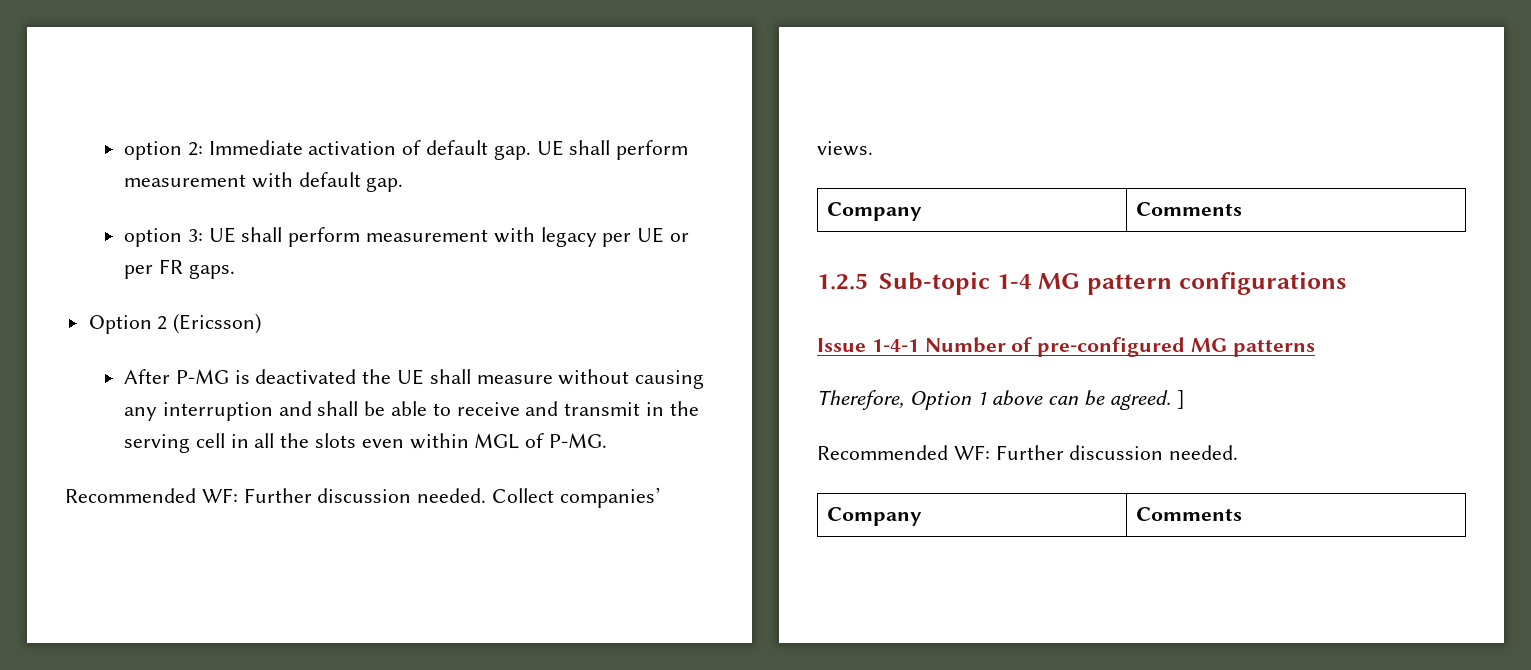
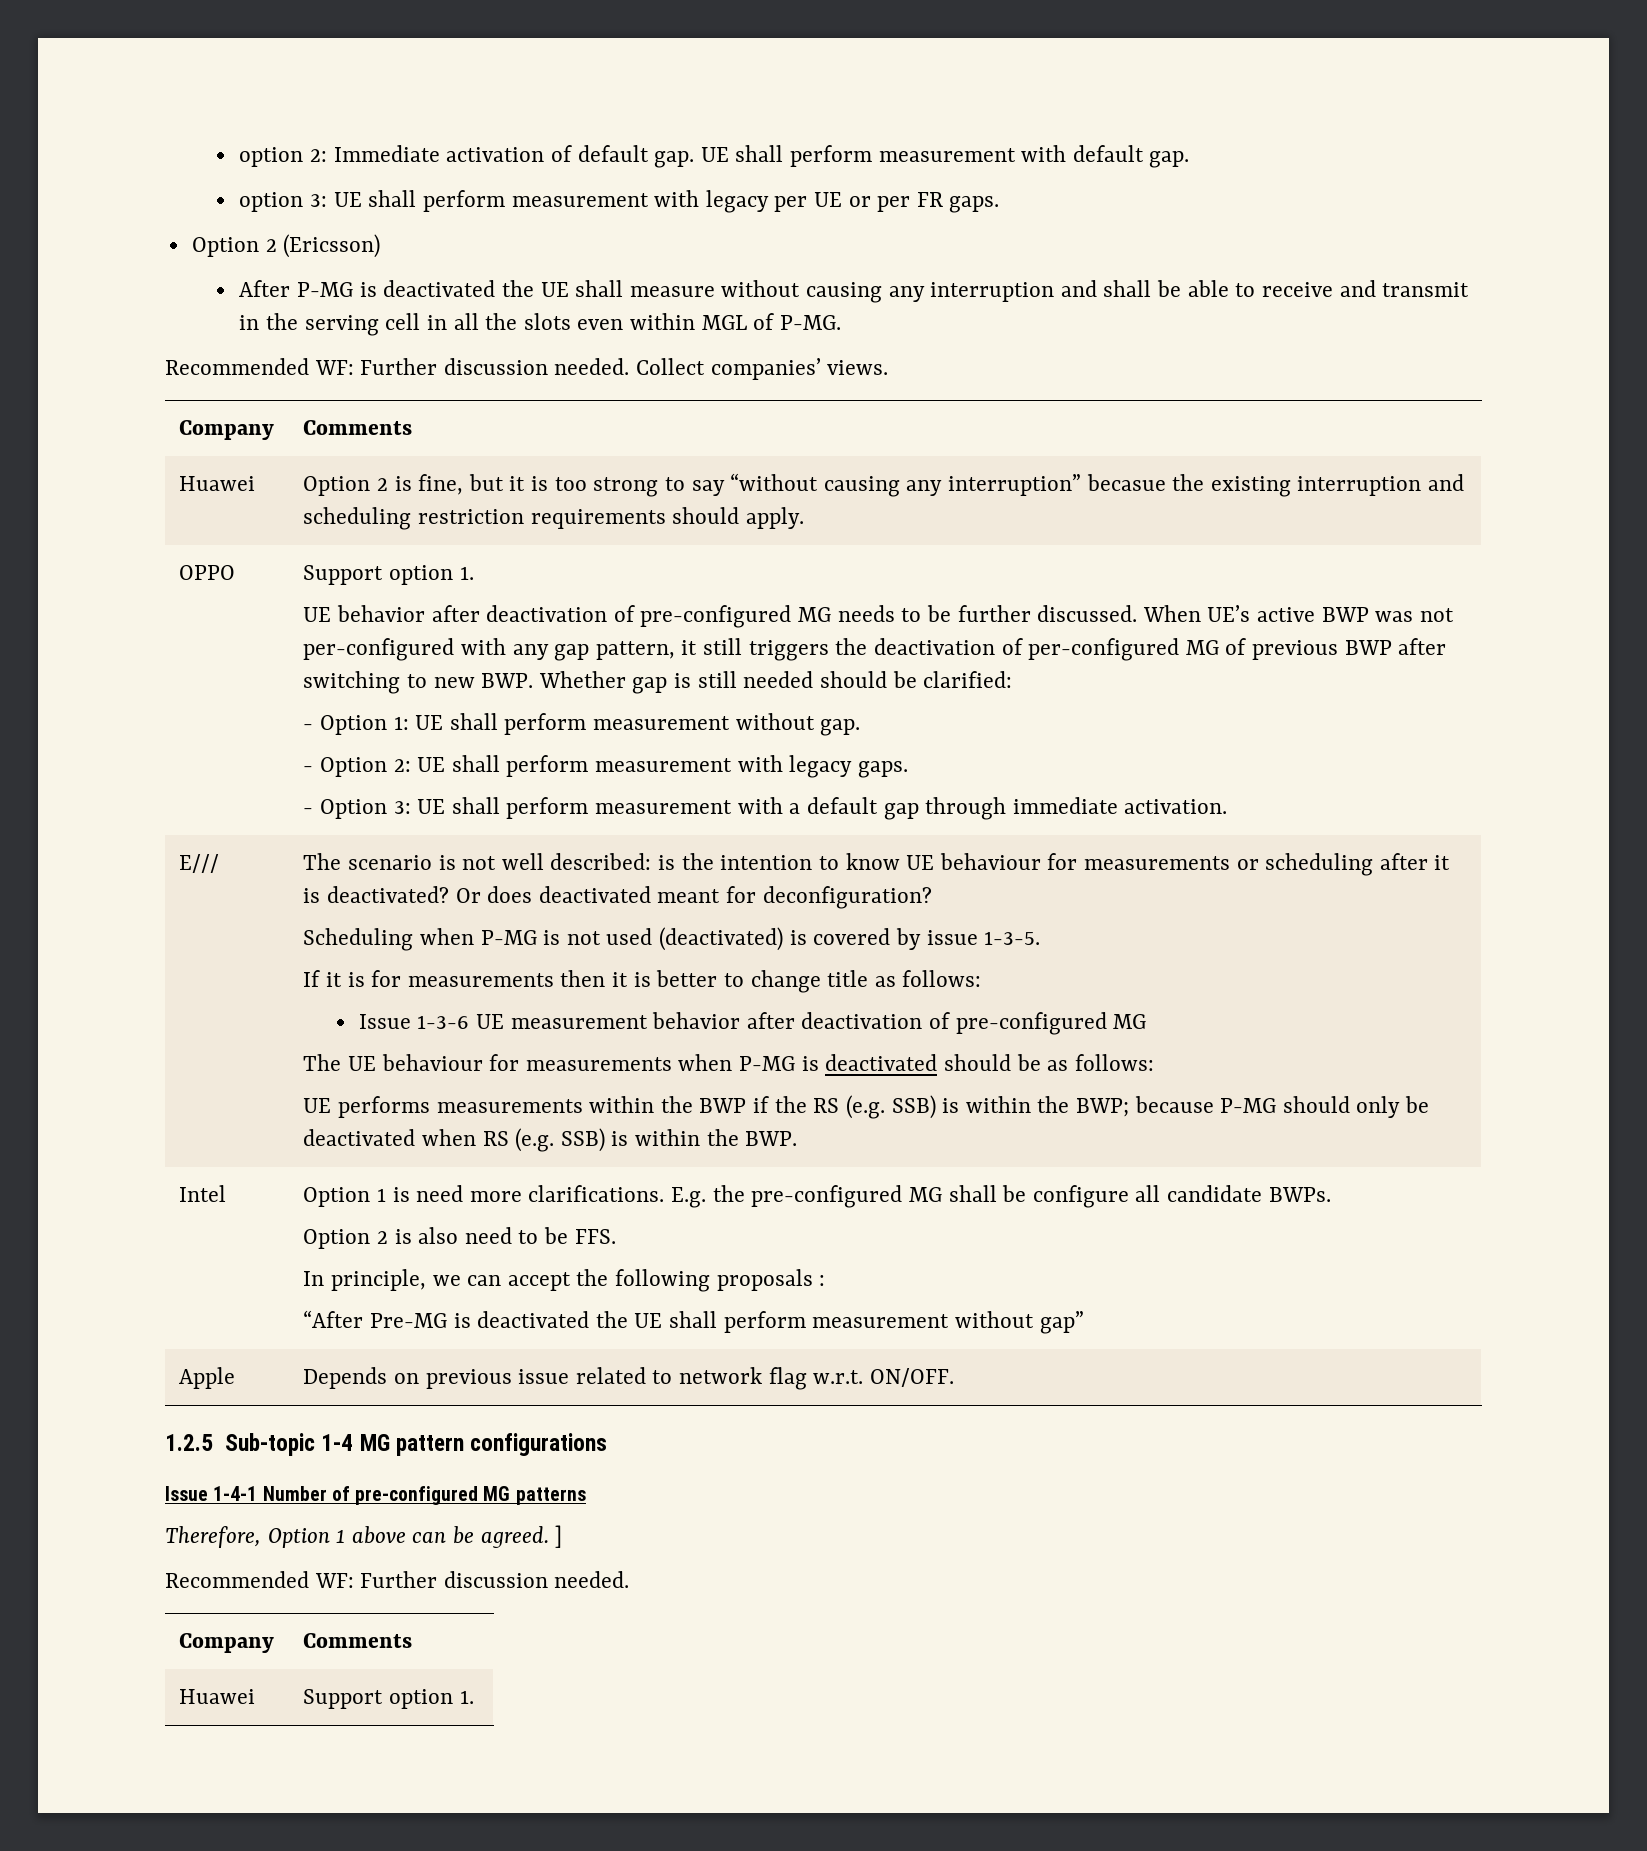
+ Huawei | Option 2 is fine, but it is too strong to say “without causing any interruption” becasue the existing interruption and scheduling restriction requirements should apply.
+ OPPO | Support option 1.
+ UE behavior after deactivation of pre-configured MG needs to be further discussed. When UE’s active BWP was not per-configured with any gap pattern, it still triggers the deactivation of per-configured MG of previous BWP after switching to new BWP. Whether gap is still needed should be clarified:
+ - Option 1: UE shall perform measurement without gap.
+ - Option 2: UE shall perform measurement with legacy gaps.
+ - Option 3: UE shall perform measurement with a default gap through immediate activation.
+ E/// | The scenario is not well described: is the intention to know UE behaviour for measurements or scheduling after it is deactivated? Or does deactivated meant for deconfiguration?
+ Scheduling when P-MG is not used (deactivated) is covered by issue 1-3-5.
+ If it is for measurements then it is better to change title as follows:
+ Issue 1-3-6 UE measurement behavior after deactivation of pre-configured MG
+ The UE behaviour for measurements when P-MG is deactivated should be as follows:
+ UE performs measurements within the BWP if the RS (e.g. SSB) is within the BWP; because P-MG should only be deactivated when RS (e.g. SSB) is within the BWP.
+ Intel | Option 1 is need more clarifications. E.g. the pre-configured MG shall be configure all candidate BWPs.
+ Option 2 is also need to be FFS.
+ In principle, we can accept the following proposals :
+ “After Pre-MG is deactivated the UE shall perform measurement without gap”
+ Apple | Depends on previous issue related to network flag w.r.t. ON/OFF.
+ Huawei | Support option 1.

